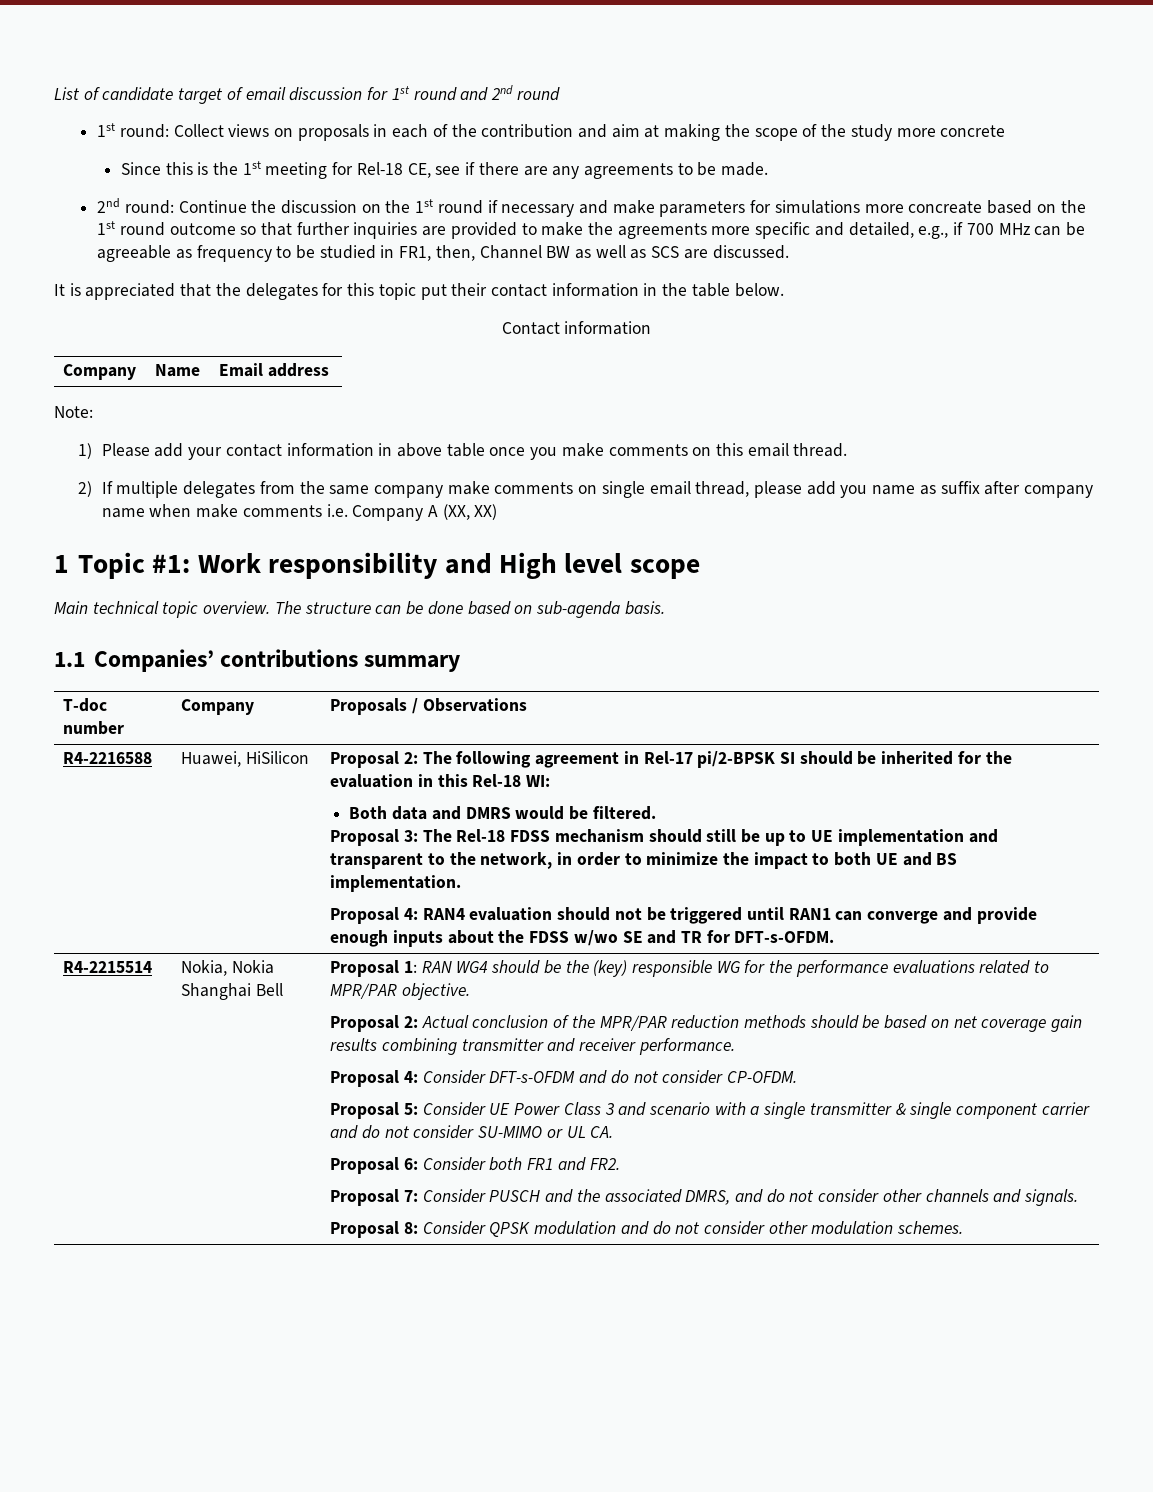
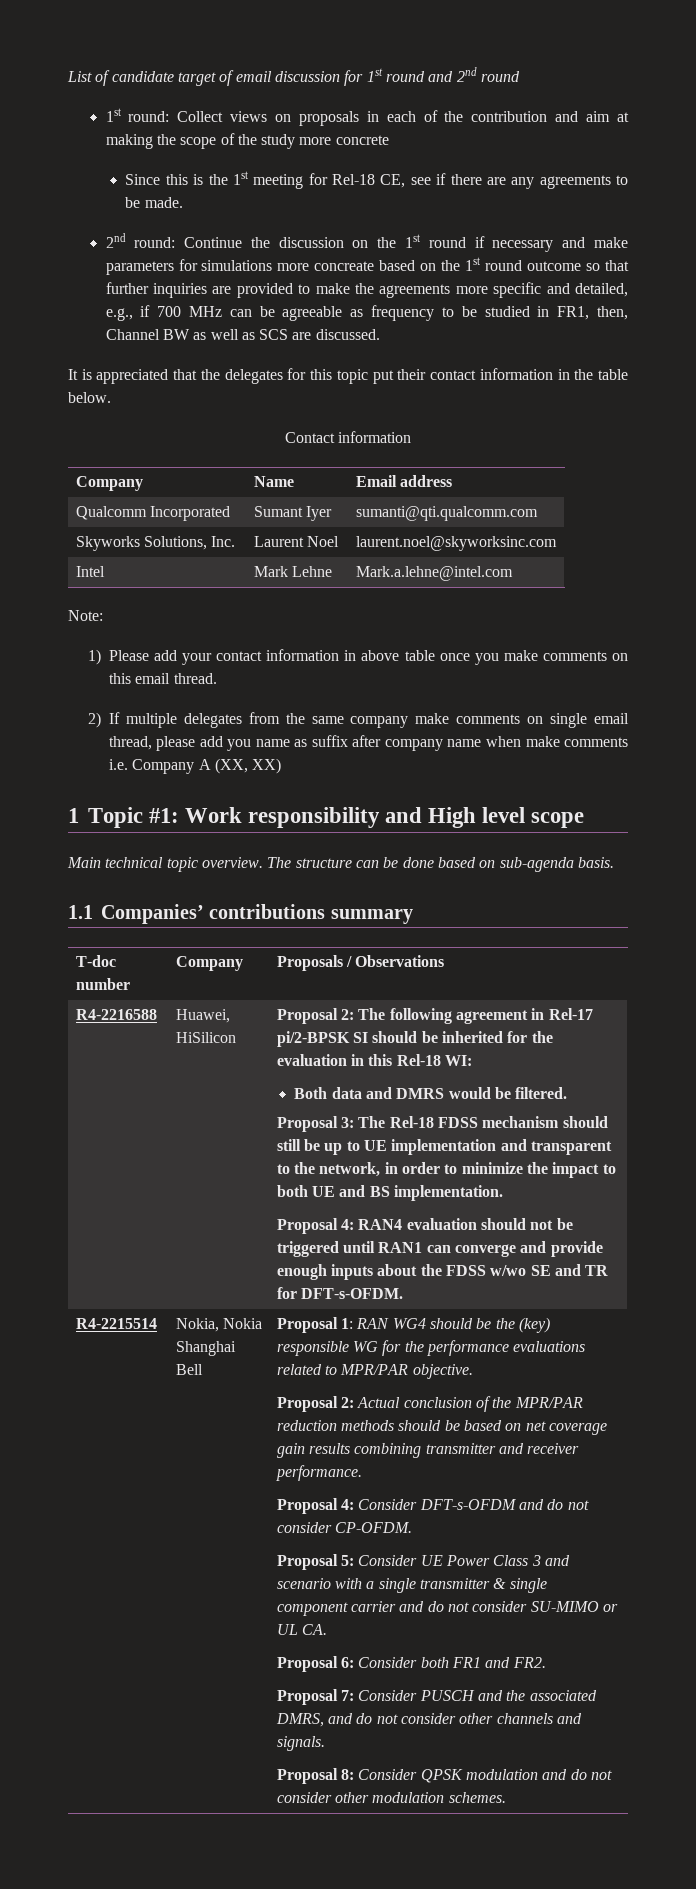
+ Qualcomm Incorporated | Sumant Iyer | sumanti@qti.qualcomm.com
+ Skyworks Solutions, Inc. | Laurent Noel | laurent.noel@skyworksinc.com
+ Intel | Mark Lehne | Mark.a.lehne@intel.com

